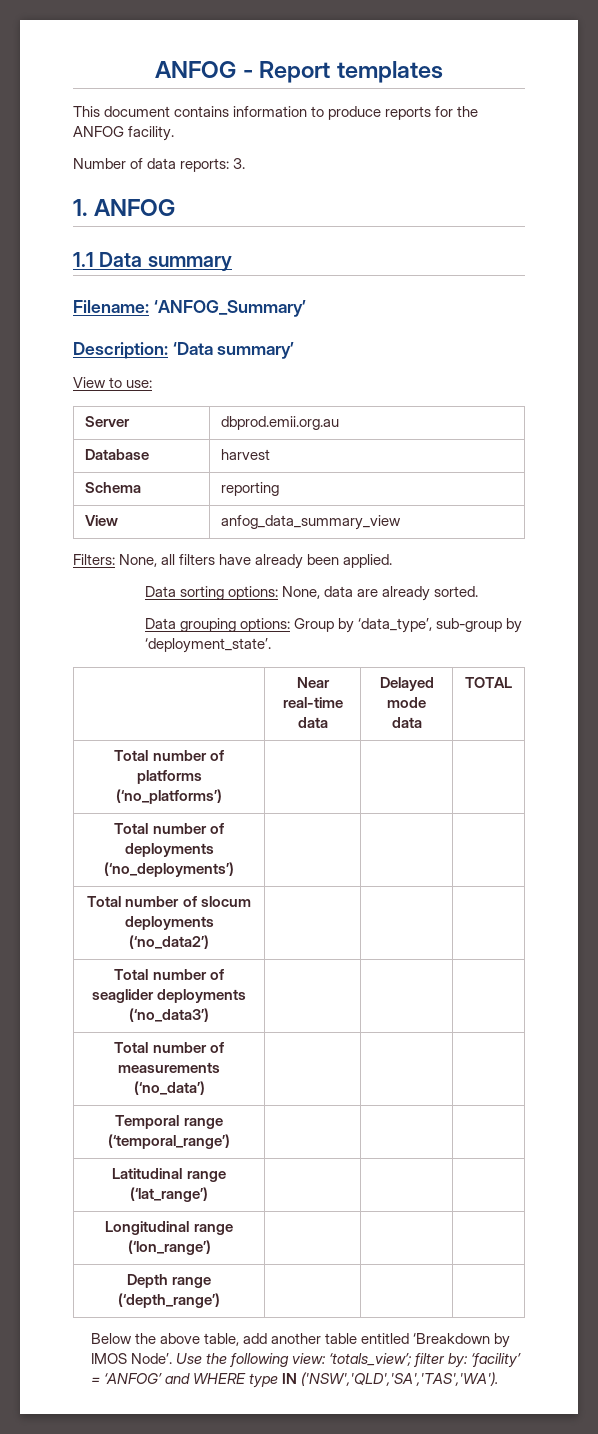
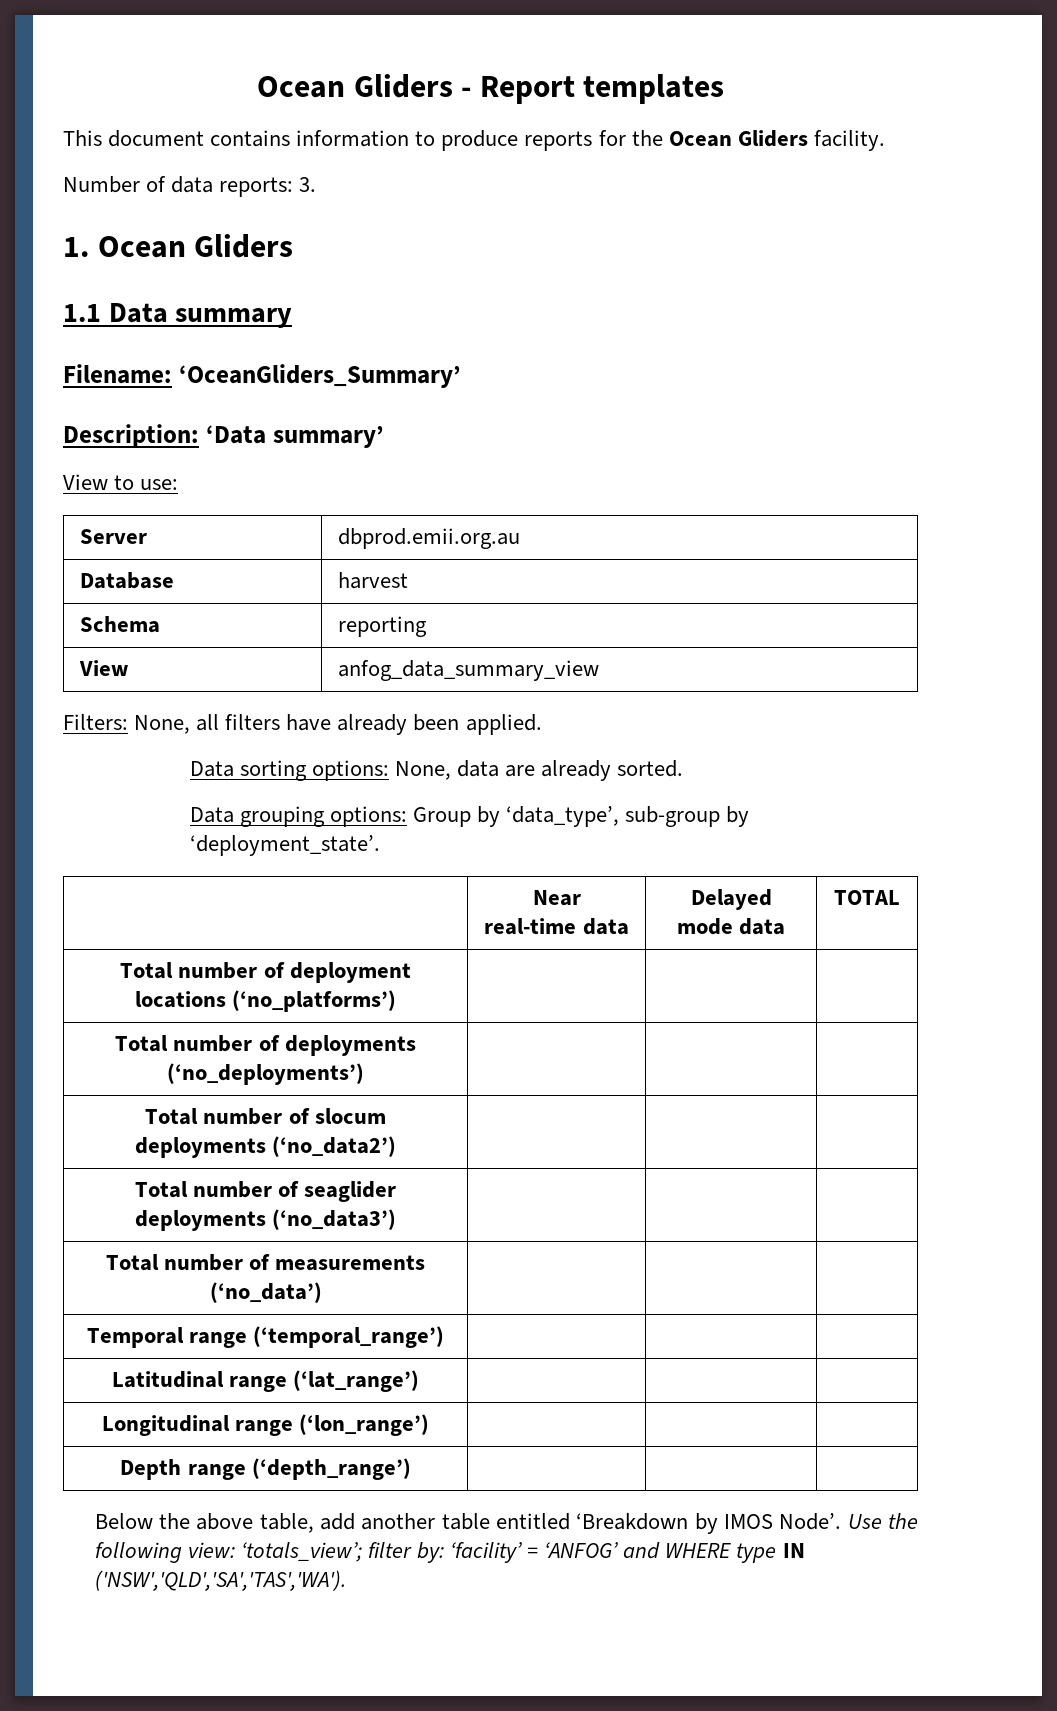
- ANFOG - Report templates
+ Ocean Gliders - Report templates
- This document contains information to produce reports for the ANFOG facility.
+ This document contains information to produce reports for the Ocean Gliders facility.
- 1. ANFOG
+ 1. Ocean Gliders
- Filename: ‘ANFOG_Summary’
+ Filename: ‘OceanGliders_Summary’
- Total number of platforms (‘no_platforms’) | | |
+ Total number of deployment locations (‘no_platforms’) | | |

